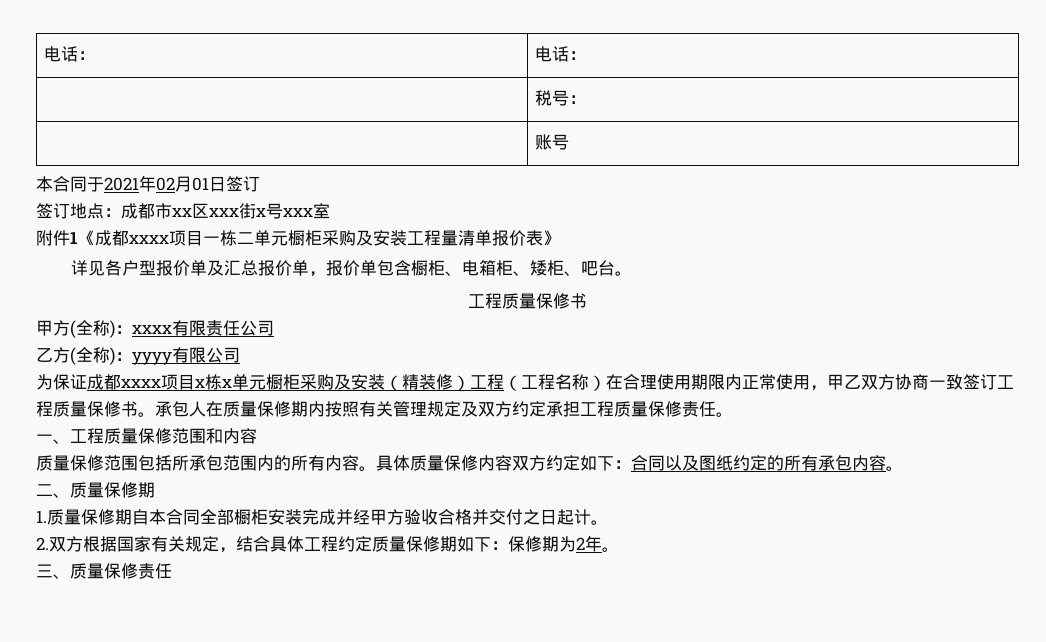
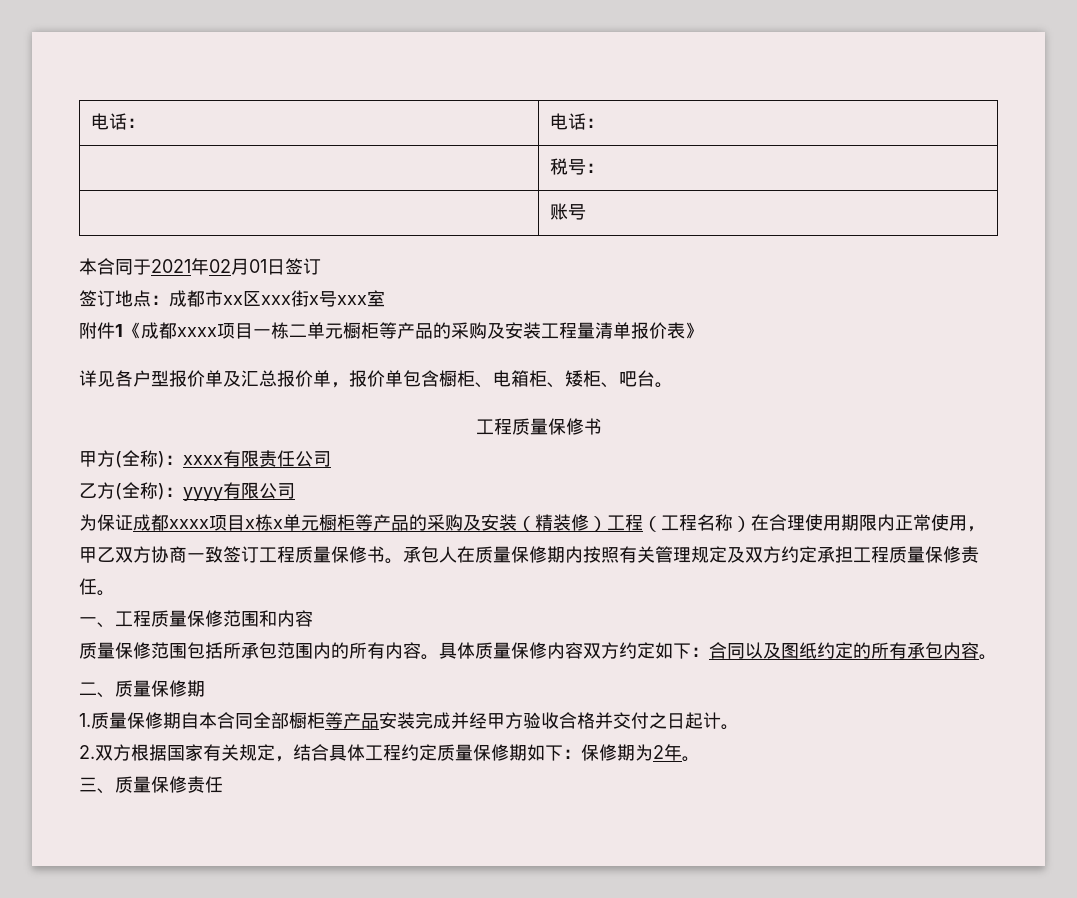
- 附件1《成都xxxx项目一栋二单元橱柜采购及安装工程量清单报价表》
+ 附件1《成都xxxx项目一栋二单元橱柜等产品的采购及安装工程量清单报价表》
- 为保证成都xxxx项目x栋x单元橱柜采购及安装（精装修）工程（工程名称）在合理使用期限内正常使用，甲乙双方协商一致签订工程质量保修书。
+ 为保证成都xxxx项目x栋x单元橱柜等产品的采购及安装（精装修）工程（工程名称）在合理使用期限内正常使用，甲乙双方协商一致签订工程质量保修书。
- 1.质量保修期自本合同全部橱柜安装完成并经甲方验收合格并交付之日起计。
+ 1.质量保修期自本合同全部橱柜等产品安装完成并经甲方验收合格并交付之日起计。

